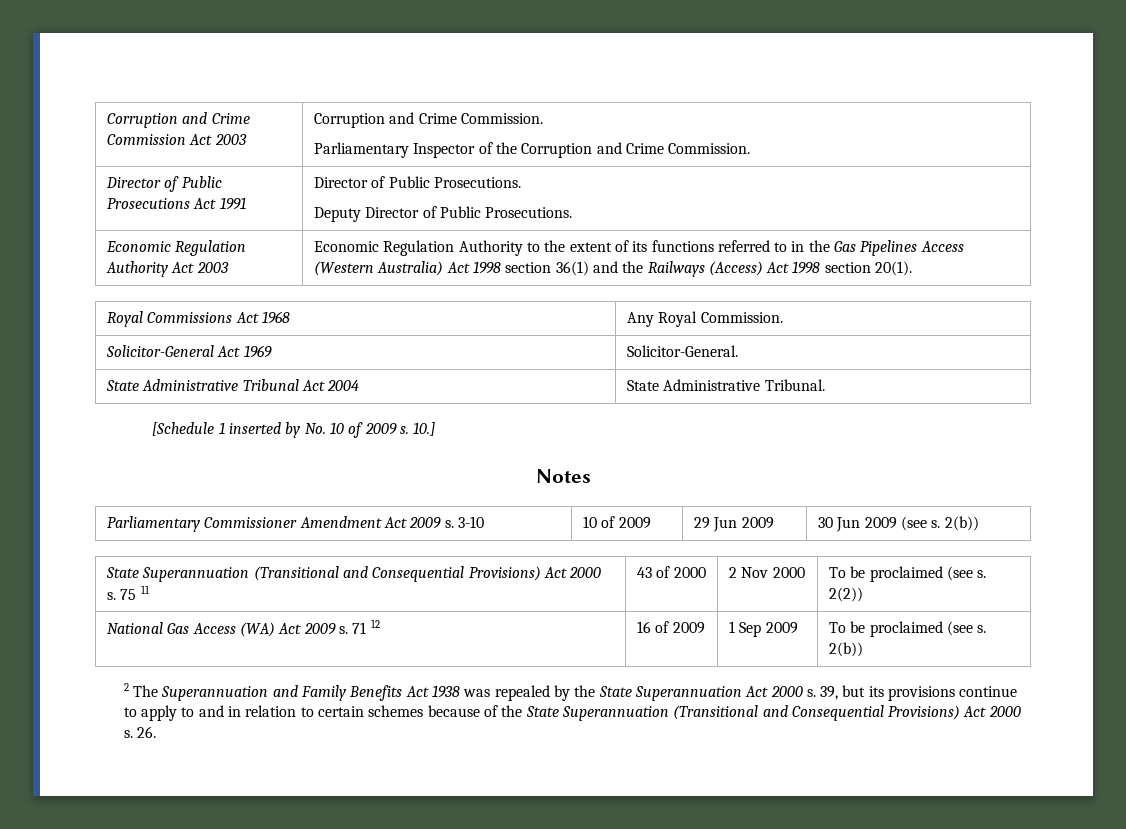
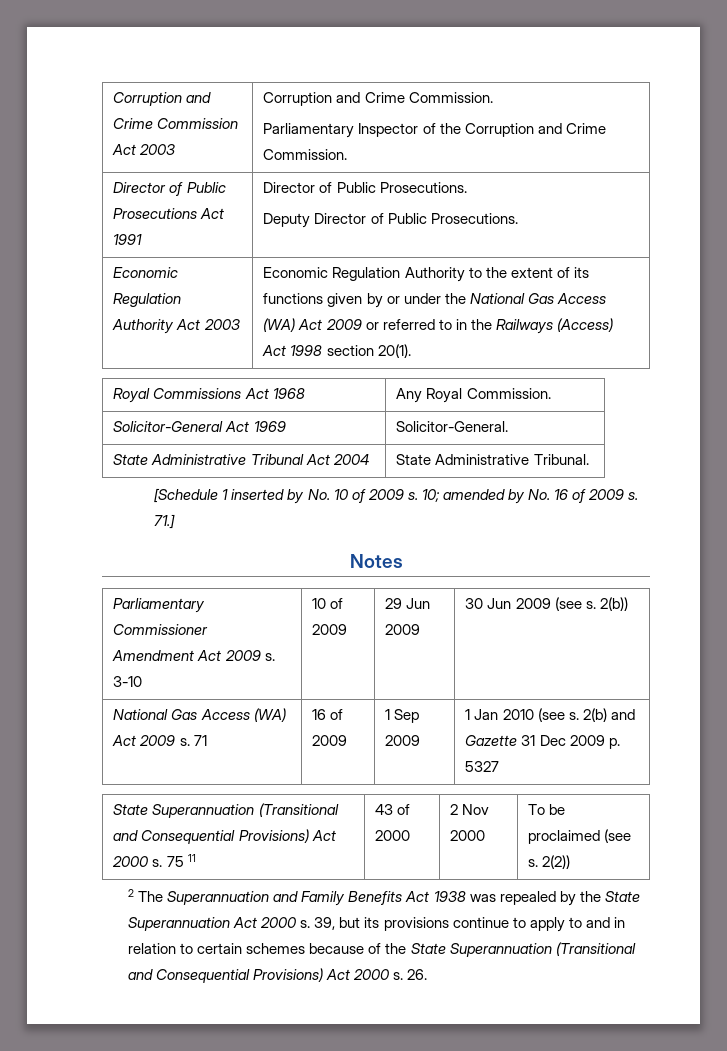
- Economic Regulation Authority Act 2003 | Economic Regulation Authority to the extent of its functions referred to in the Gas Pipelines Access (Western Australia) Act 1998 section 36(1) and the Railways (Access) Act 1998 section 20(1).
+ Economic Regulation Authority Act 2003 | Economic Regulation Authority to the extent of its functions given by or under the National Gas Access (WA) Act 2009 or referred to in the Railways (Access) Act 1998 section 20(1).
- 10.]
+ 10; amended by No. 16 of 2009 s. 71.]
+ National Gas Access (WA) Act 2009 s. 71 | 16 of 2009 | 1 Sep 2009 | 1 Jan 2010 (see s. 2(b) and Gazette 31 Dec 2009 p. 5327
- National Gas Access (WA) Act 2009 s. 71 12 | 16 of 2009 | 1 Sep 2009 | To be proclaimed (see s. 2(b))

